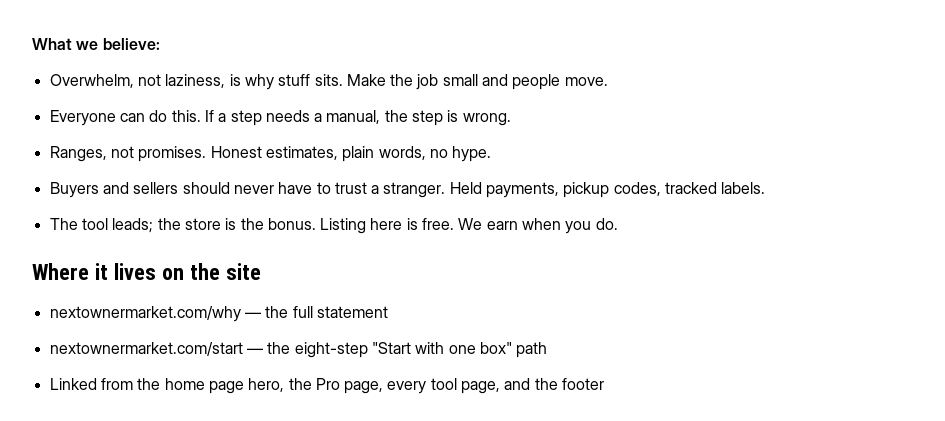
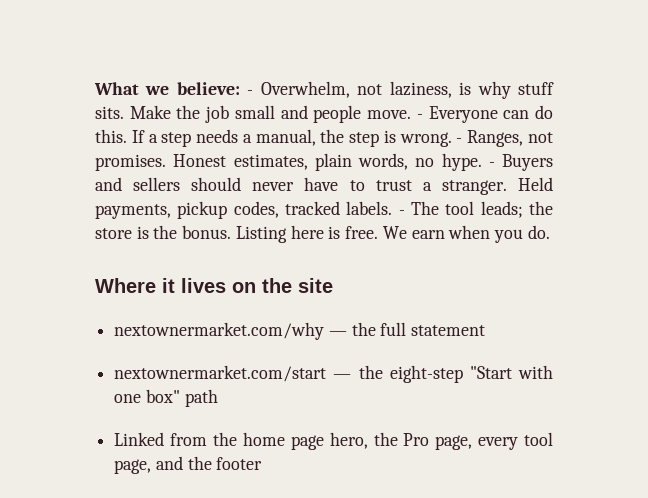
- What we believe:
- Overwhelm, not laziness, is why stuff sits.
+ What we believe: - Overwhelm, not laziness, is why stuff sits.
- Make the job small and people move.
- Everyone can do this.
+ Make the job small and people move. - Everyone can do this.
- If a step needs a manual, the step is wrong.
- Ranges, not promises.
+ If a step needs a manual, the step is wrong. - Ranges, not promises.
- Honest estimates, plain words, no hype.
- Buyers and sellers should never have to trust a stranger.
+ Honest estimates, plain words, no hype. - Buyers and sellers should never have to trust a stranger.
- Held payments, pickup codes, tracked labels.
- The tool leads; the store is the bonus.
+ Held payments, pickup codes, tracked labels. - The tool leads; the store is the bonus.

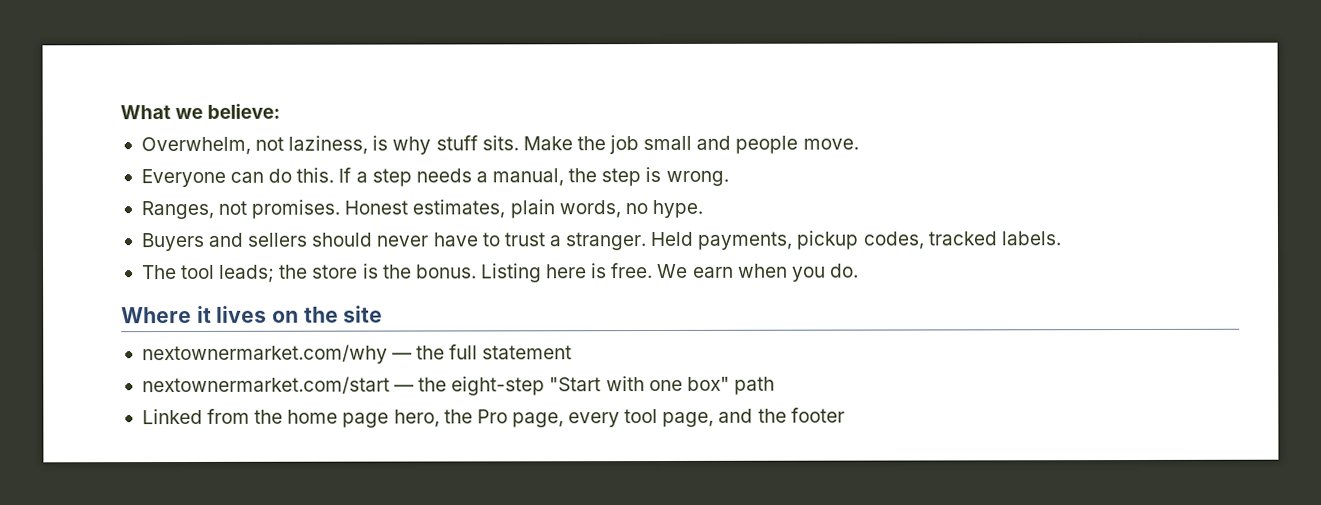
- What we believe: - Overwhelm, not laziness, is why stuff sits.
+ What we believe:
+ Overwhelm, not laziness, is why stuff sits.
- Make the job small and people move. - Everyone can do this.
+ Make the job small and people move.
+ Everyone can do this.
- If a step needs a manual, the step is wrong. - Ranges, not promises.
+ If a step needs a manual, the step is wrong.
+ Ranges, not promises.
- Honest estimates, plain words, no hype. - Buyers and sellers should never have to trust a stranger.
+ Honest estimates, plain words, no hype.
+ Buyers and sellers should never have to trust a stranger.
- Held payments, pickup codes, tracked labels. - The tool leads; the store is the bonus.
+ Held payments, pickup codes, tracked labels.
+ The tool leads; the store is the bonus.

